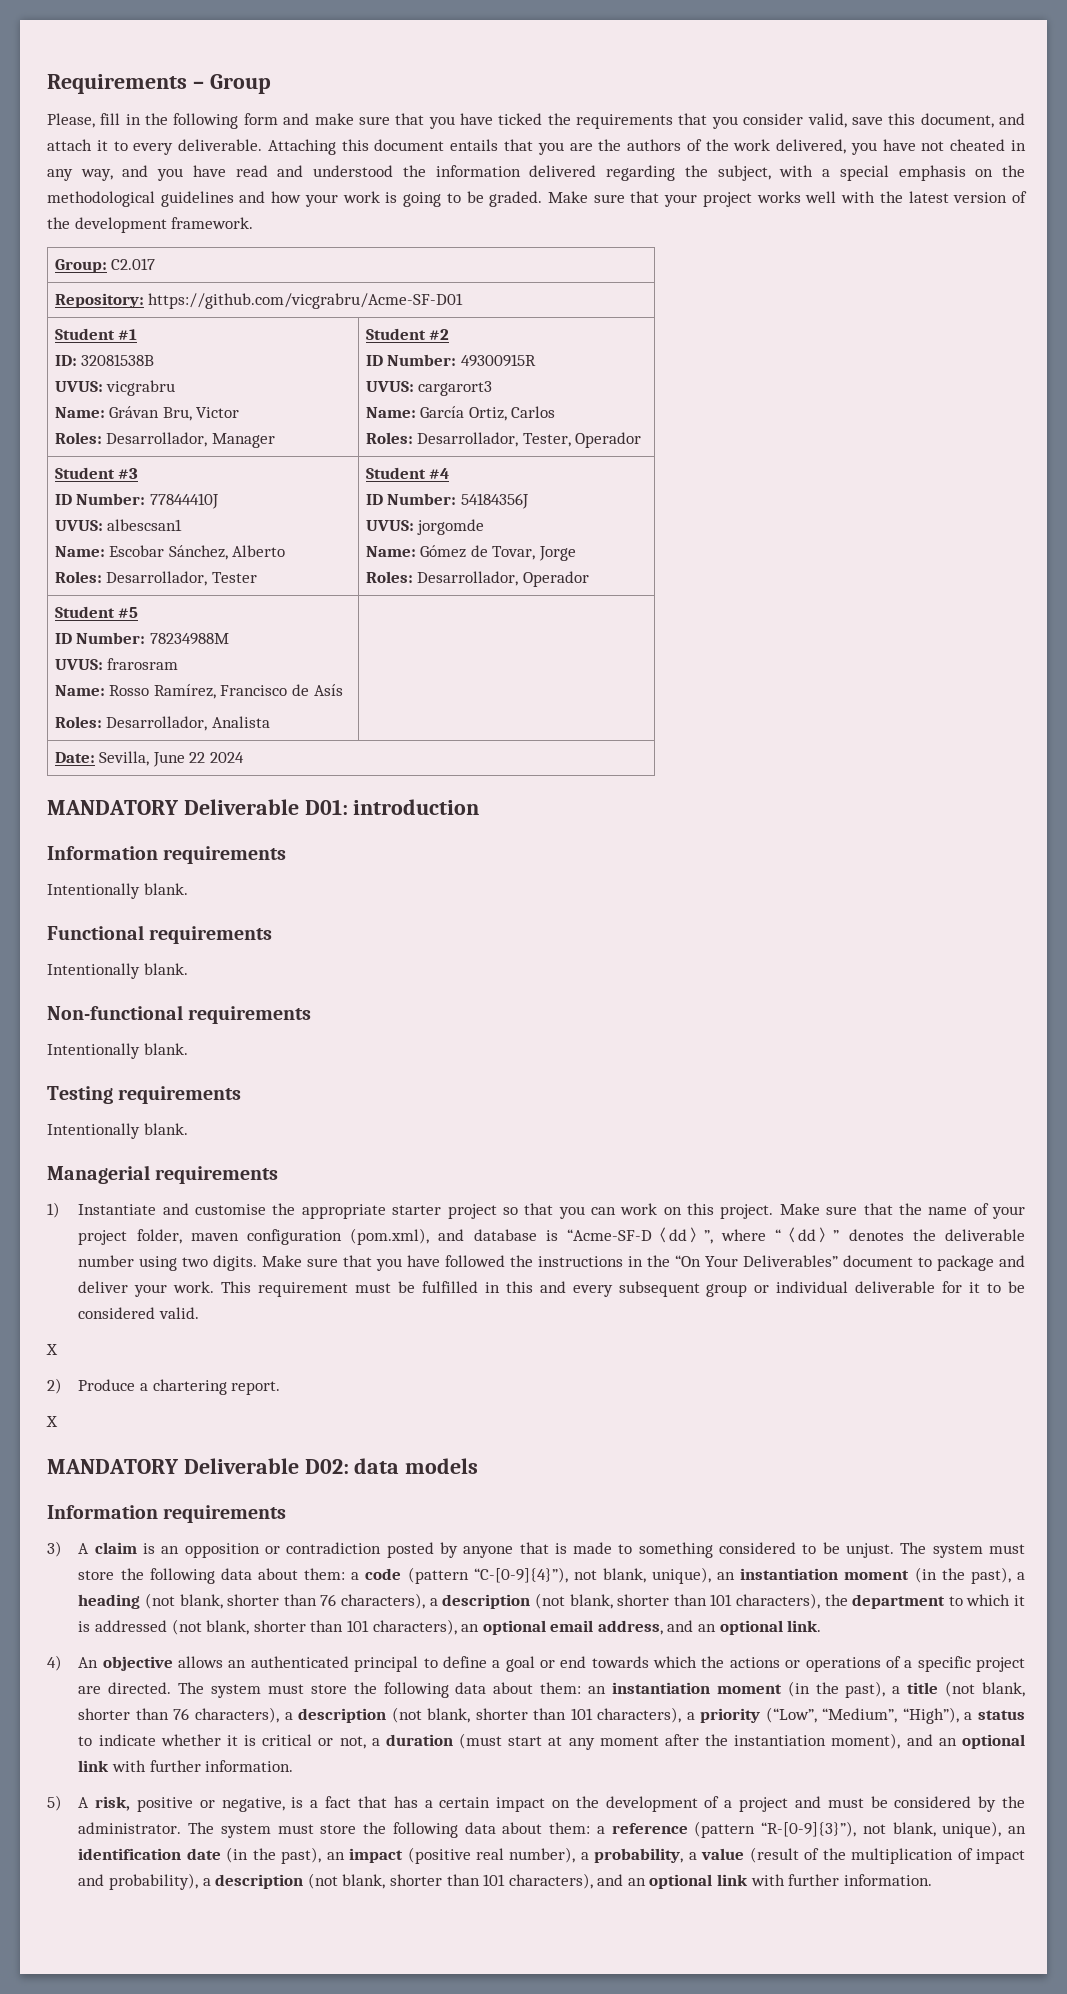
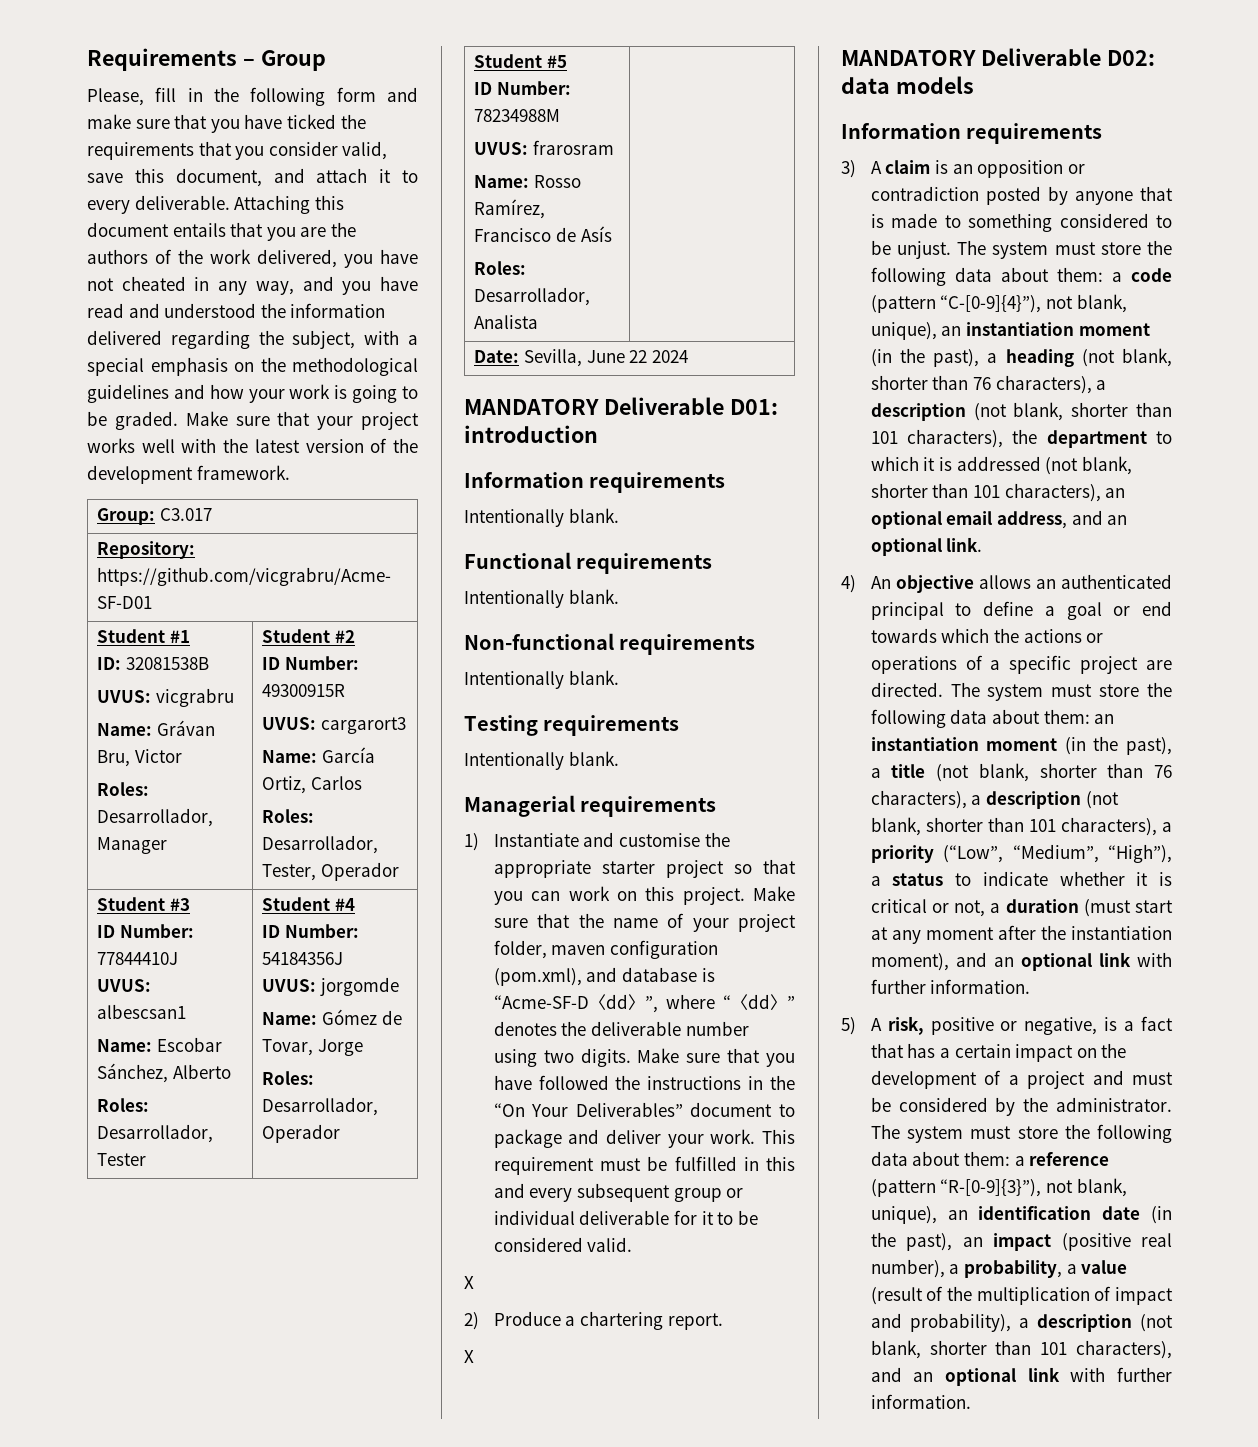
- Group: C2.017
+ Group: C3.017

